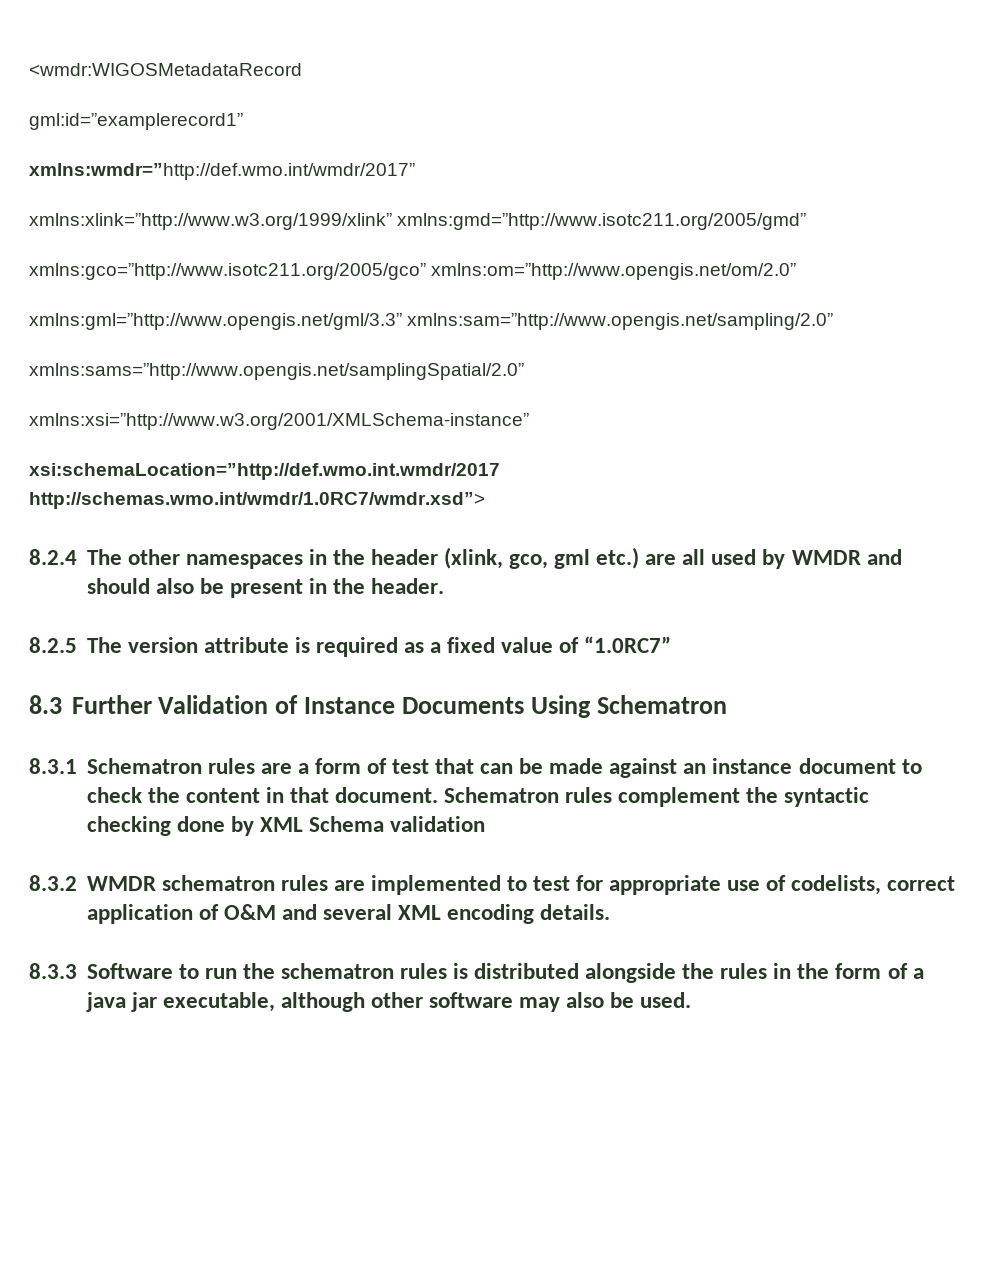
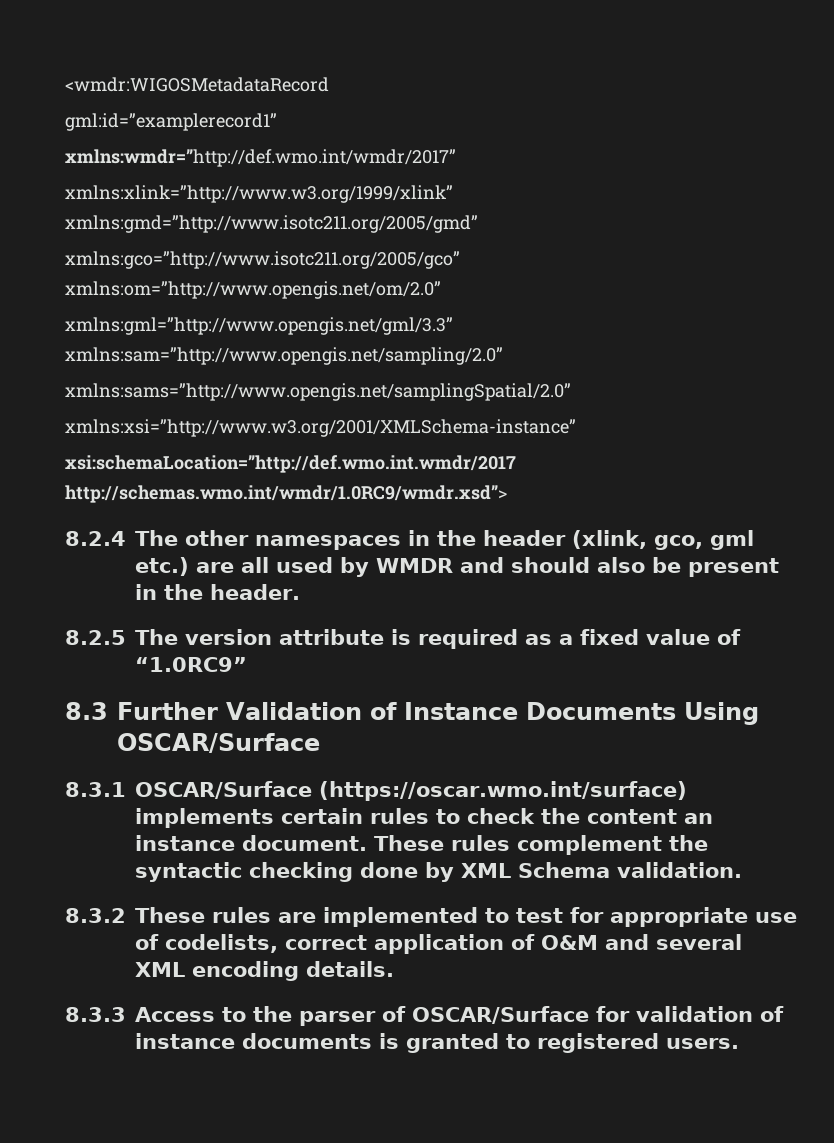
- xsi:schemaLocation=”http://def.wmo.int.wmdr/2017 http://schemas.wmo.int/wmdr/1.0RC7/wmdr.xsd”>
+ xsi:schemaLocation=”http://def.wmo.int.wmdr/2017 http://schemas.wmo.int/wmdr/1.0RC9/wmdr.xsd”>
- 8.2.5 The version attribute is required as a fixed value of “1.0RC7”
+ 8.2.5 The version attribute is required as a fixed value of “1.0RC9”
- 8.3 Further Validation of Instance Documents Using Schematron
+ 8.3 Further Validation of Instance Documents Using OSCAR/Surface
- 8.3.1 Schematron rules are a form of test that can be made against an instance document to check the content in that document. Schematron rules complement the syntactic checking done by XML Schema validation
+ 8.3.1 OSCAR/Surface (https://oscar.wmo.int/surface) implements certain rules to check the content an instance document. These rules complement the syntactic checking done by XML Schema validation.
- 8.3.2 WMDR schematron rules are implemented to test for appropriate use of codelists, correct application of O&M and several XML encoding details.
+ 8.3.2 These rules are implemented to test for appropriate use of codelists, correct application of O&M and several XML encoding details.
- 8.3.3 Software to run the schematron rules is distributed alongside the rules in the form of a java jar executable, although other software may also be used.
+ 8.3.3 Access to the parser of OSCAR/Surface for validation of instance documents is granted to registered users.

